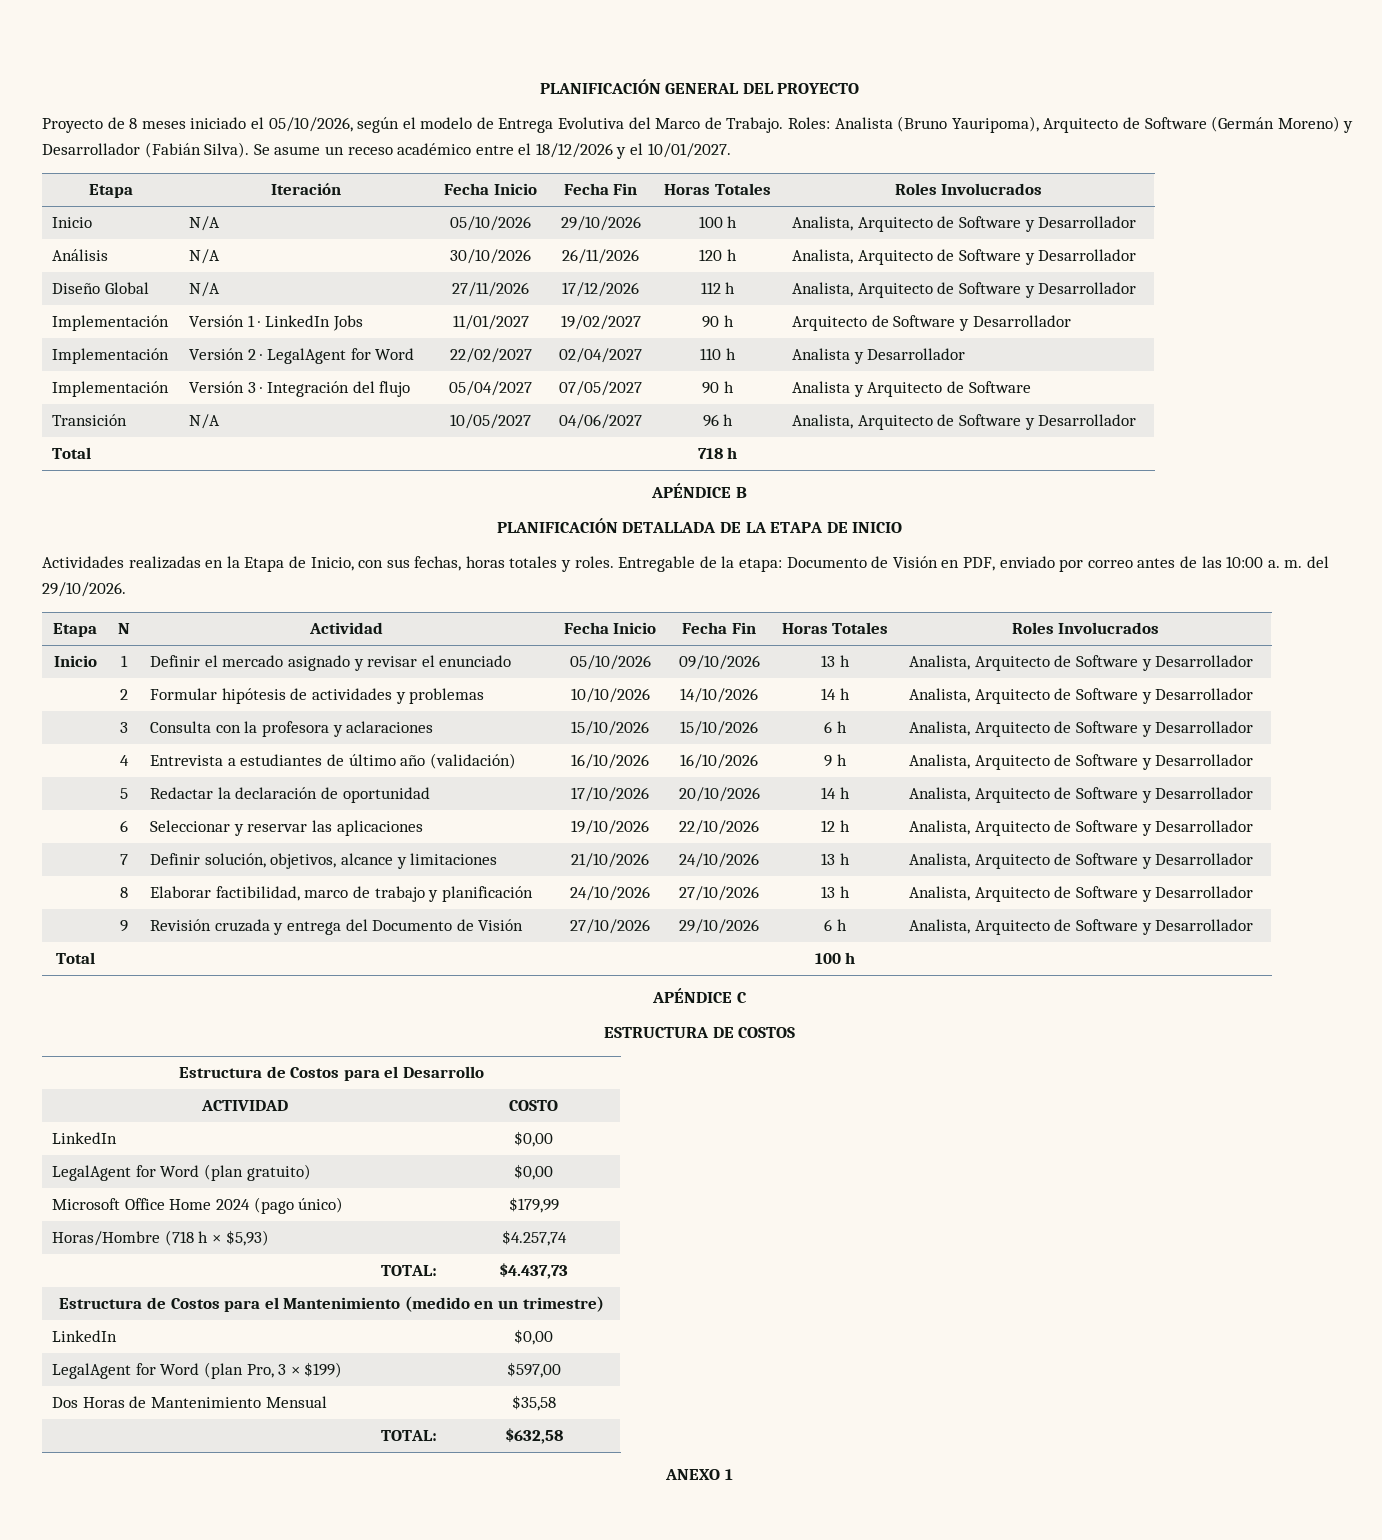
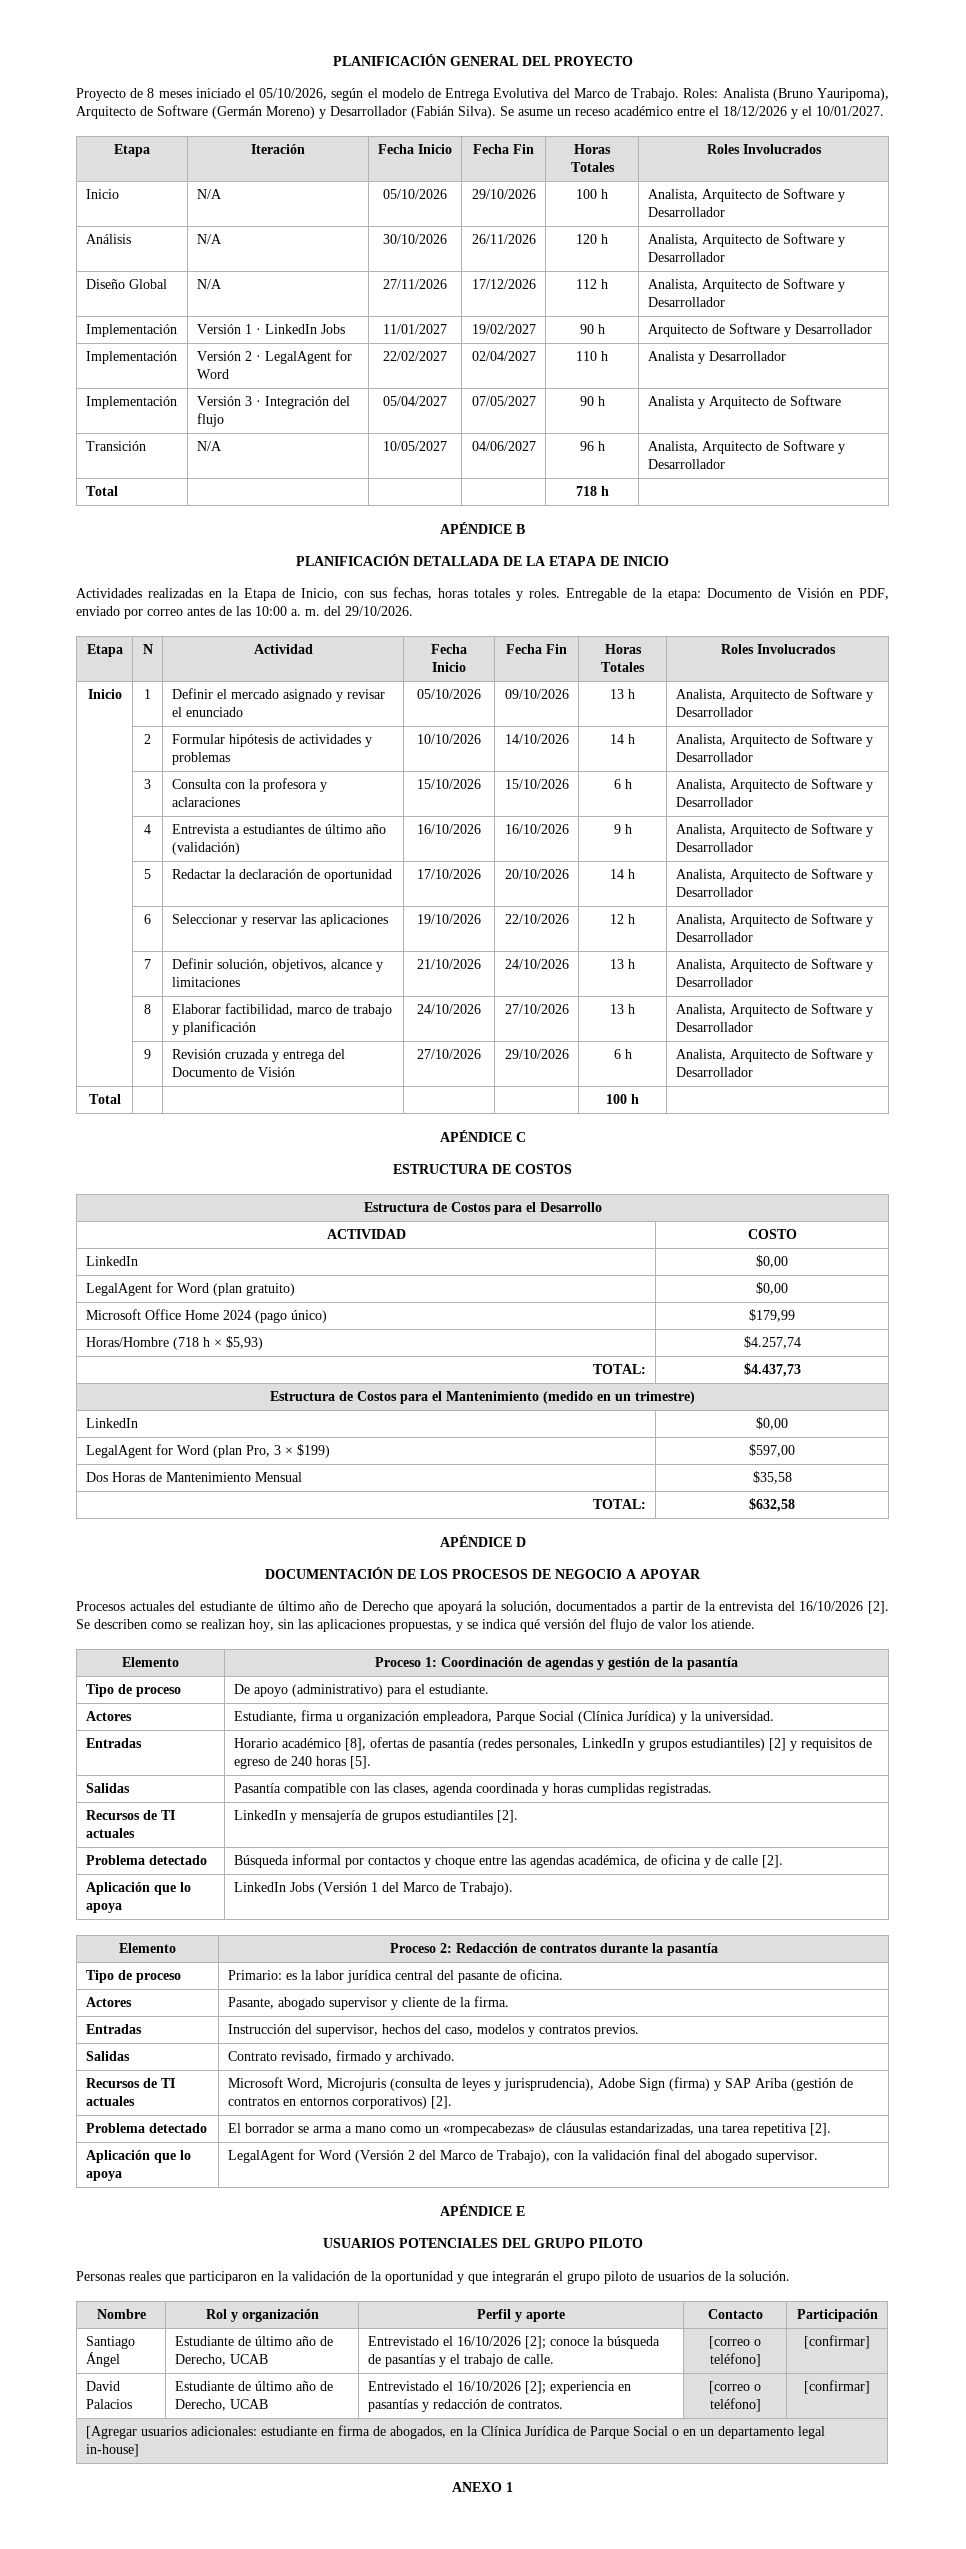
+ APÉNDICE D
+ DOCUMENTACIÓN DE LOS PROCESOS DE NEGOCIO A APOYAR
+ Procesos actuales del estudiante de último año de Derecho que apoyará la solución, documentados a partir de la entrevista del 16/10/2026 [2]. Se describen como se realizan hoy, sin las aplicaciones propuestas, y se indica qué versión del flujo de valor los atiende.
+ Elemento | Proceso 1: Coordinación de agendas y gestión de la pasantía
+ Tipo de proceso | De apoyo (administrativo) para el estudiante.
+ Actores | Estudiante, firma u organización empleadora, Parque Social (Clínica Jurídica) y la universidad.
+ Entradas | Horario académico [8], ofertas de pasantía (redes personales, LinkedIn y grupos estudiantiles) [2] y requisitos de egreso de 240 horas [5].
+ Salidas | Pasantía compatible con las clases, agenda coordinada y horas cumplidas registradas.
+ Recursos de TI actuales | LinkedIn y mensajería de grupos estudiantiles [2].
+ Problema detectado | Búsqueda informal por contactos y choque entre las agendas académica, de oficina y de calle [2].
+ Aplicación que lo apoya | LinkedIn Jobs (Versión 1 del Marco de Trabajo).
+ Elemento | Proceso 2: Redacción de contratos durante la pasantía
+ Tipo de proceso | Primario: es la labor jurídica central del pasante de oficina.
+ Actores | Pasante, abogado supervisor y cliente de la firma.
+ Entradas | Instrucción del supervisor, hechos del caso, modelos y contratos previos.
+ Salidas | Contrato revisado, firmado y archivado.
+ Recursos de TI actuales | Microsoft Word, Microjuris (consulta de leyes y jurisprudencia), Adobe Sign (firma) y SAP Ariba (gestión de contratos en entornos corporativos) [2].
+ Problema detectado | El borrador se arma a mano como un «rompecabezas» de cláusulas estandarizadas, una tarea repetitiva [2].
+ Aplicación que lo apoya | LegalAgent for Word (Versión 2 del Marco de Trabajo), con la validación final del abogado supervisor.
+ APÉNDICE E
+ USUARIOS POTENCIALES DEL GRUPO PILOTO
+ Personas reales que participaron en la validación de la oportunidad y que integrarán el grupo piloto de usuarios de la solución.
+ Nombre | Rol y organización | Perfil y aporte | Contacto | Participación
+ Santiago Ángel | Estudiante de último año de Derecho, UCAB | Entrevistado el 16/10/2026 [2]; conoce la búsqueda de pasantías y el trabajo de calle. | [correo o teléfono] | [confirmar]
+ David Palacios | Estudiante de último año de Derecho, UCAB | Entrevistado el 16/10/2026 [2]; experiencia en pasantías y redacción de contratos. | [correo o teléfono] | [confirmar]
+ [Agregar usuarios adicionales: estudiante en firma de abogados, en la Clínica Jurídica de Parque Social o en un departamento legal in-house]

